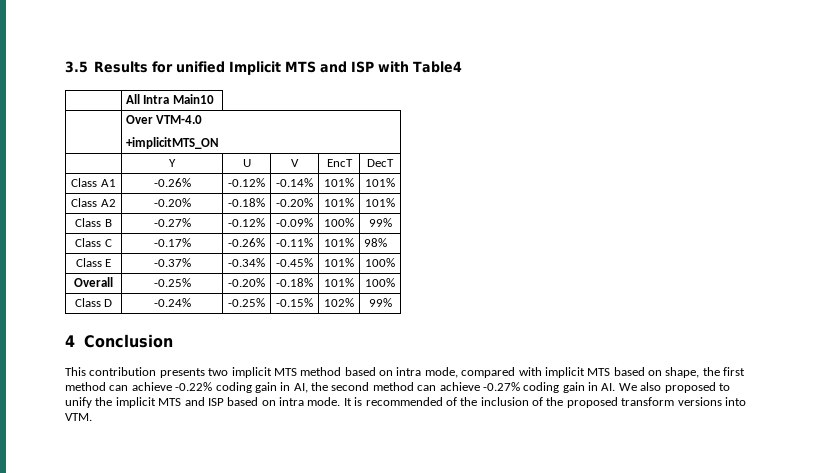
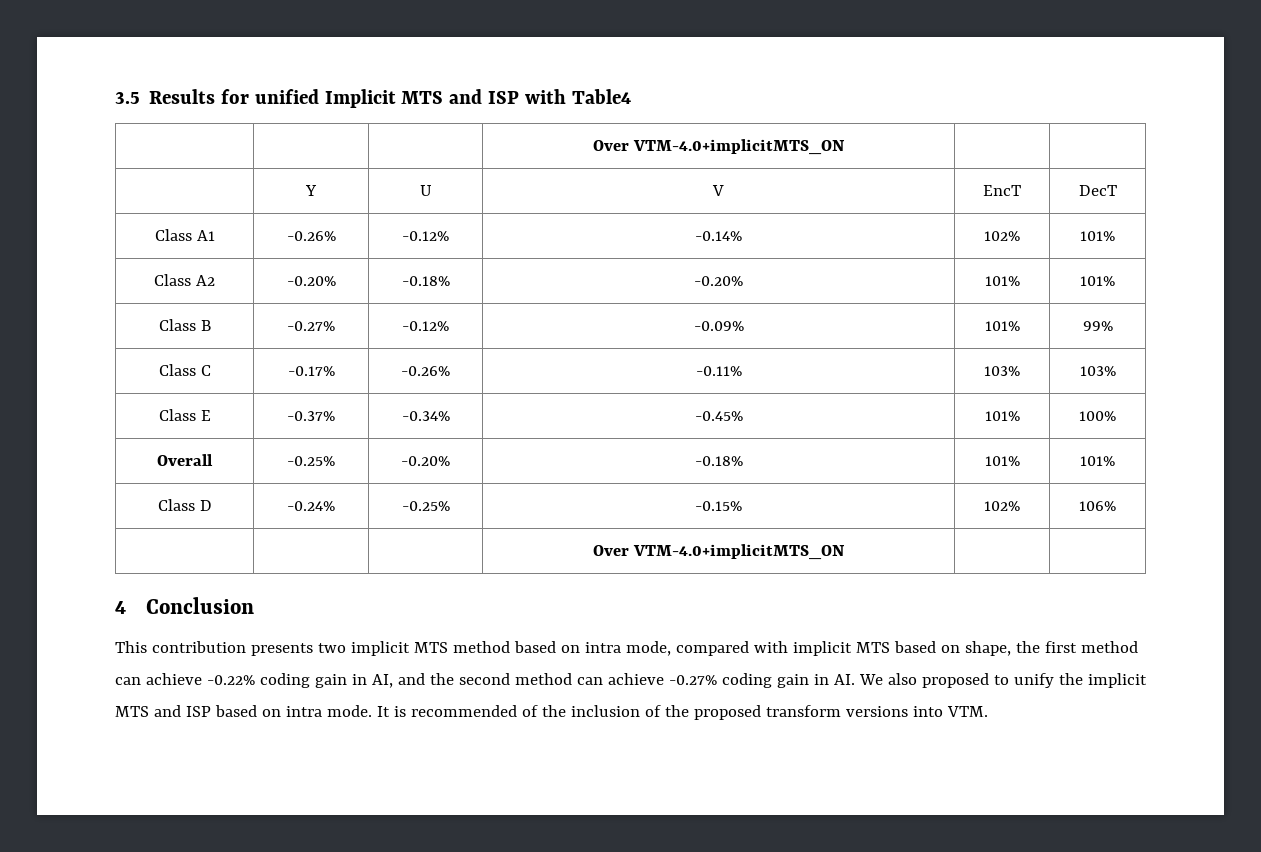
  3.5 Results for unified Implicit MTS and ISP with Table4
- | All Intra Main10
- | Over VTM-4.0
- +implicitMTS_ON
+ | | | Over VTM-4.0+implicitMTS_ON | |
- Class A1 | -0.26% | -0.12% | -0.14% | 101% | 101%
+ Class A1 | -0.26% | -0.12% | -0.14% | 102% | 101%
- Class B | -0.27% | -0.12% | -0.09% | 100% | 99%
+ Class B | -0.27% | -0.12% | -0.09% | 101% | 99%
- Class C | -0.17% | -0.26% | -0.11% | 101% | 98%
+ Class C | -0.17% | -0.26% | -0.11% | 103% | 103%
- Overall | -0.25% | -0.20% | -0.18% | 101% | 100%
+ Overall | -0.25% | -0.20% | -0.18% | 101% | 101%
- Class D | -0.24% | -0.25% | -0.15% | 102% | 99%
+ Class D | -0.24% | -0.25% | -0.15% | 102% | 106%
+ | | | Over VTM-4.0+implicitMTS_ON | |
- This contribution presents two implicit MTS method based on intra mode, compared with implicit MTS based on shape, the first method can achieve -0.22% coding gain in AI, the second method can achieve -0.27% coding gain in AI. We also proposed to unify the implicit MTS and ISP based on intra mode.
+ This contribution presents two implicit MTS method based on intra mode, compared with implicit MTS based on shape, the first method can achieve -0.22% coding gain in AI, and the second method can achieve -0.27% coding gain in AI. We also proposed to unify the implicit MTS and ISP based on intra mode.

